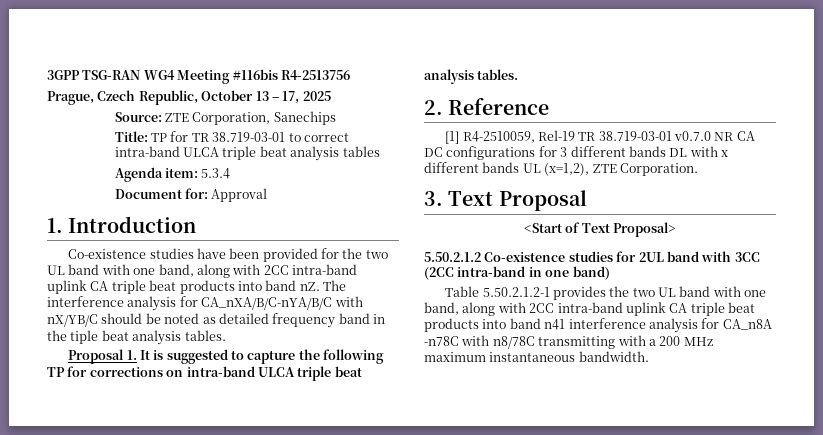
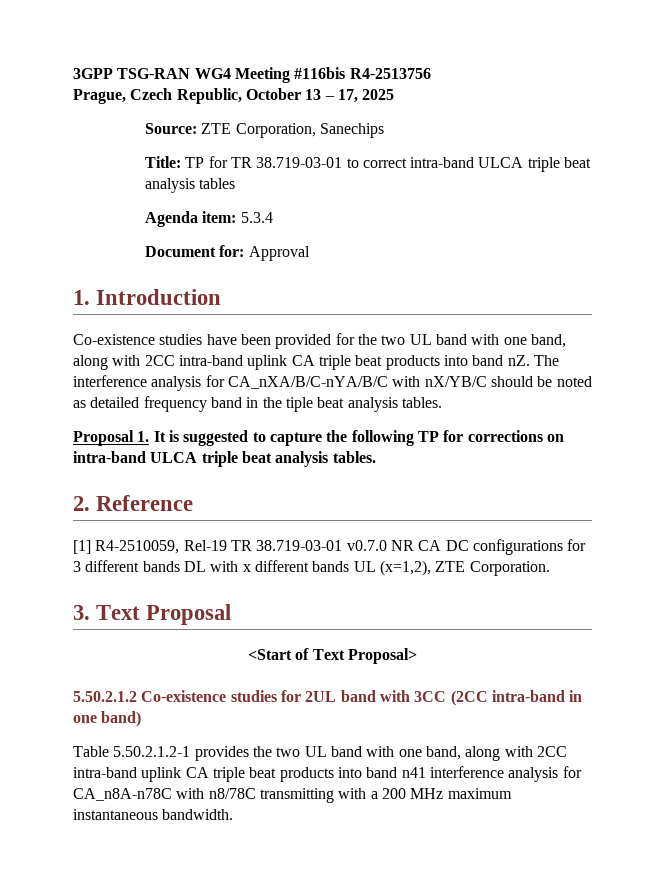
- Table 5.50.2.1.2-1 provides the two UL band with one band, along with 2CC intra-band uplink CA triple beat products into band n41 interference analysis for CA_n8A -n78C with n8/78C transmitting with a 200 MHz maximum instantaneous bandwidth.
+ Table 5.50.2.1.2-1 provides the two UL band with one band, along with 2CC intra-band uplink CA triple beat products into band n41 interference analysis for CA_n8A-n78C with n8/78C transmitting with a 200 MHz maximum instantaneous bandwidth.

